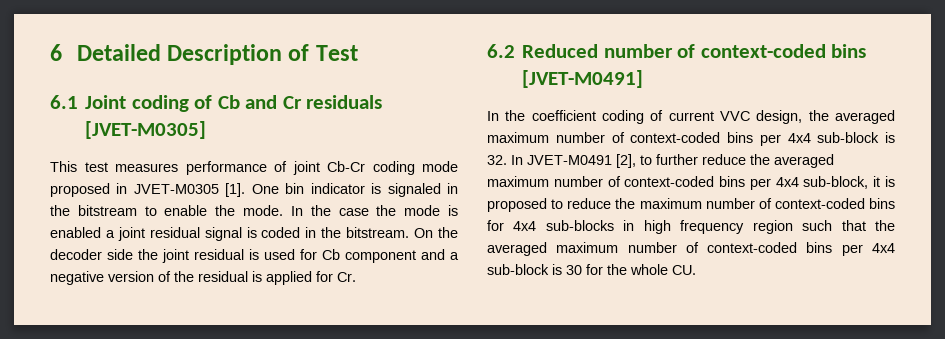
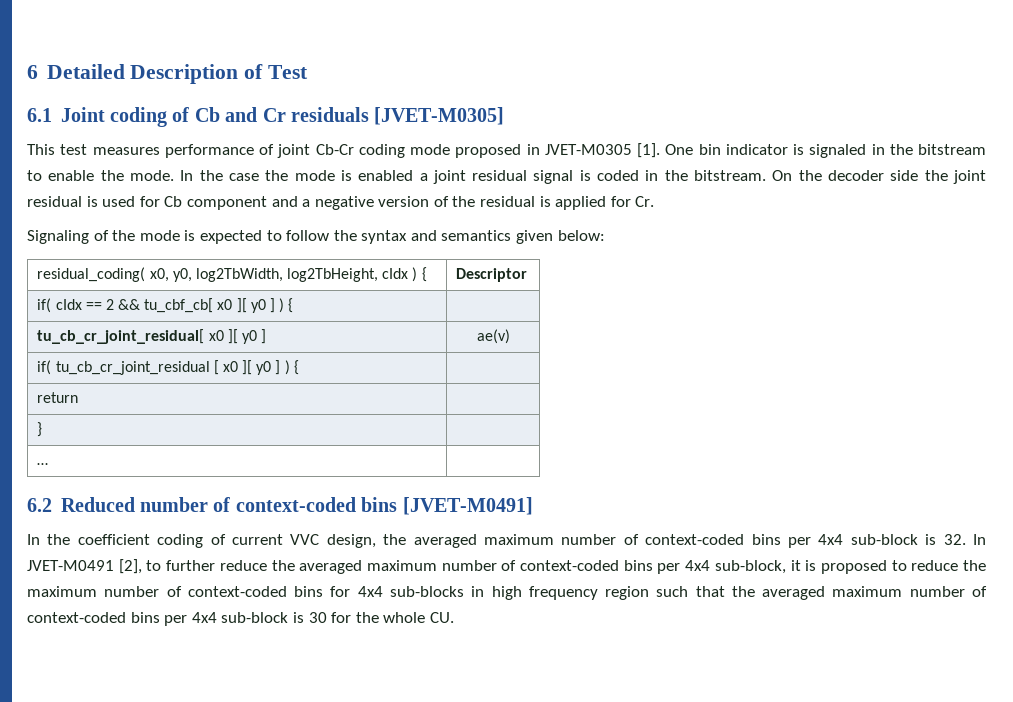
+ Signaling of the mode is expected to follow the syntax and semantics given below:
+ residual_coding( x0, y0, log2TbWidth, log2TbHeight, cIdx ) { | Descriptor
+ if( cIdx == 2 && tu_cbf_cb[ x0 ][ y0 ] ) { |
+ tu_cb_cr_joint_residual[ x0 ][ y0 ] | ae(v)
+ if( tu_cb_cr_joint_residual [ x0 ][ y0 ] ) { |
+ return |
+ } |
+ … |

